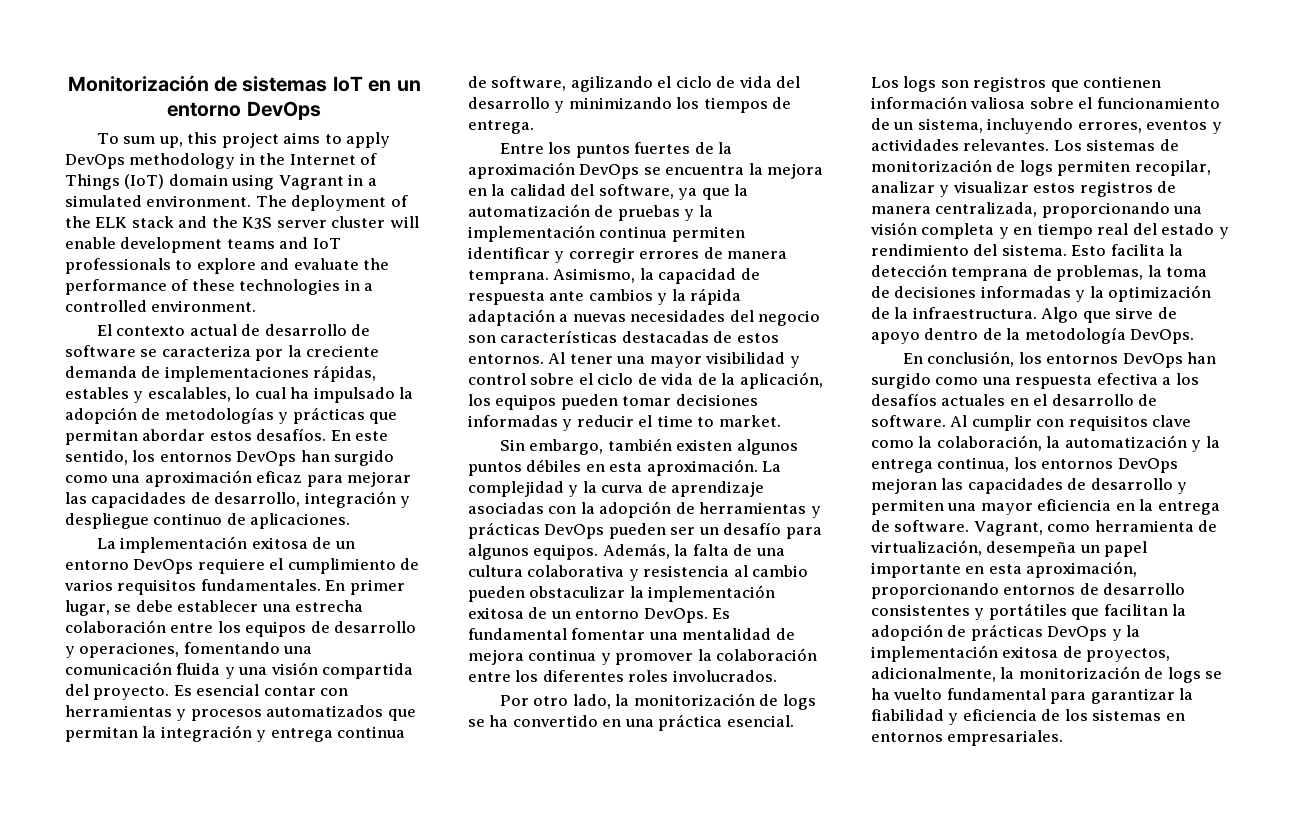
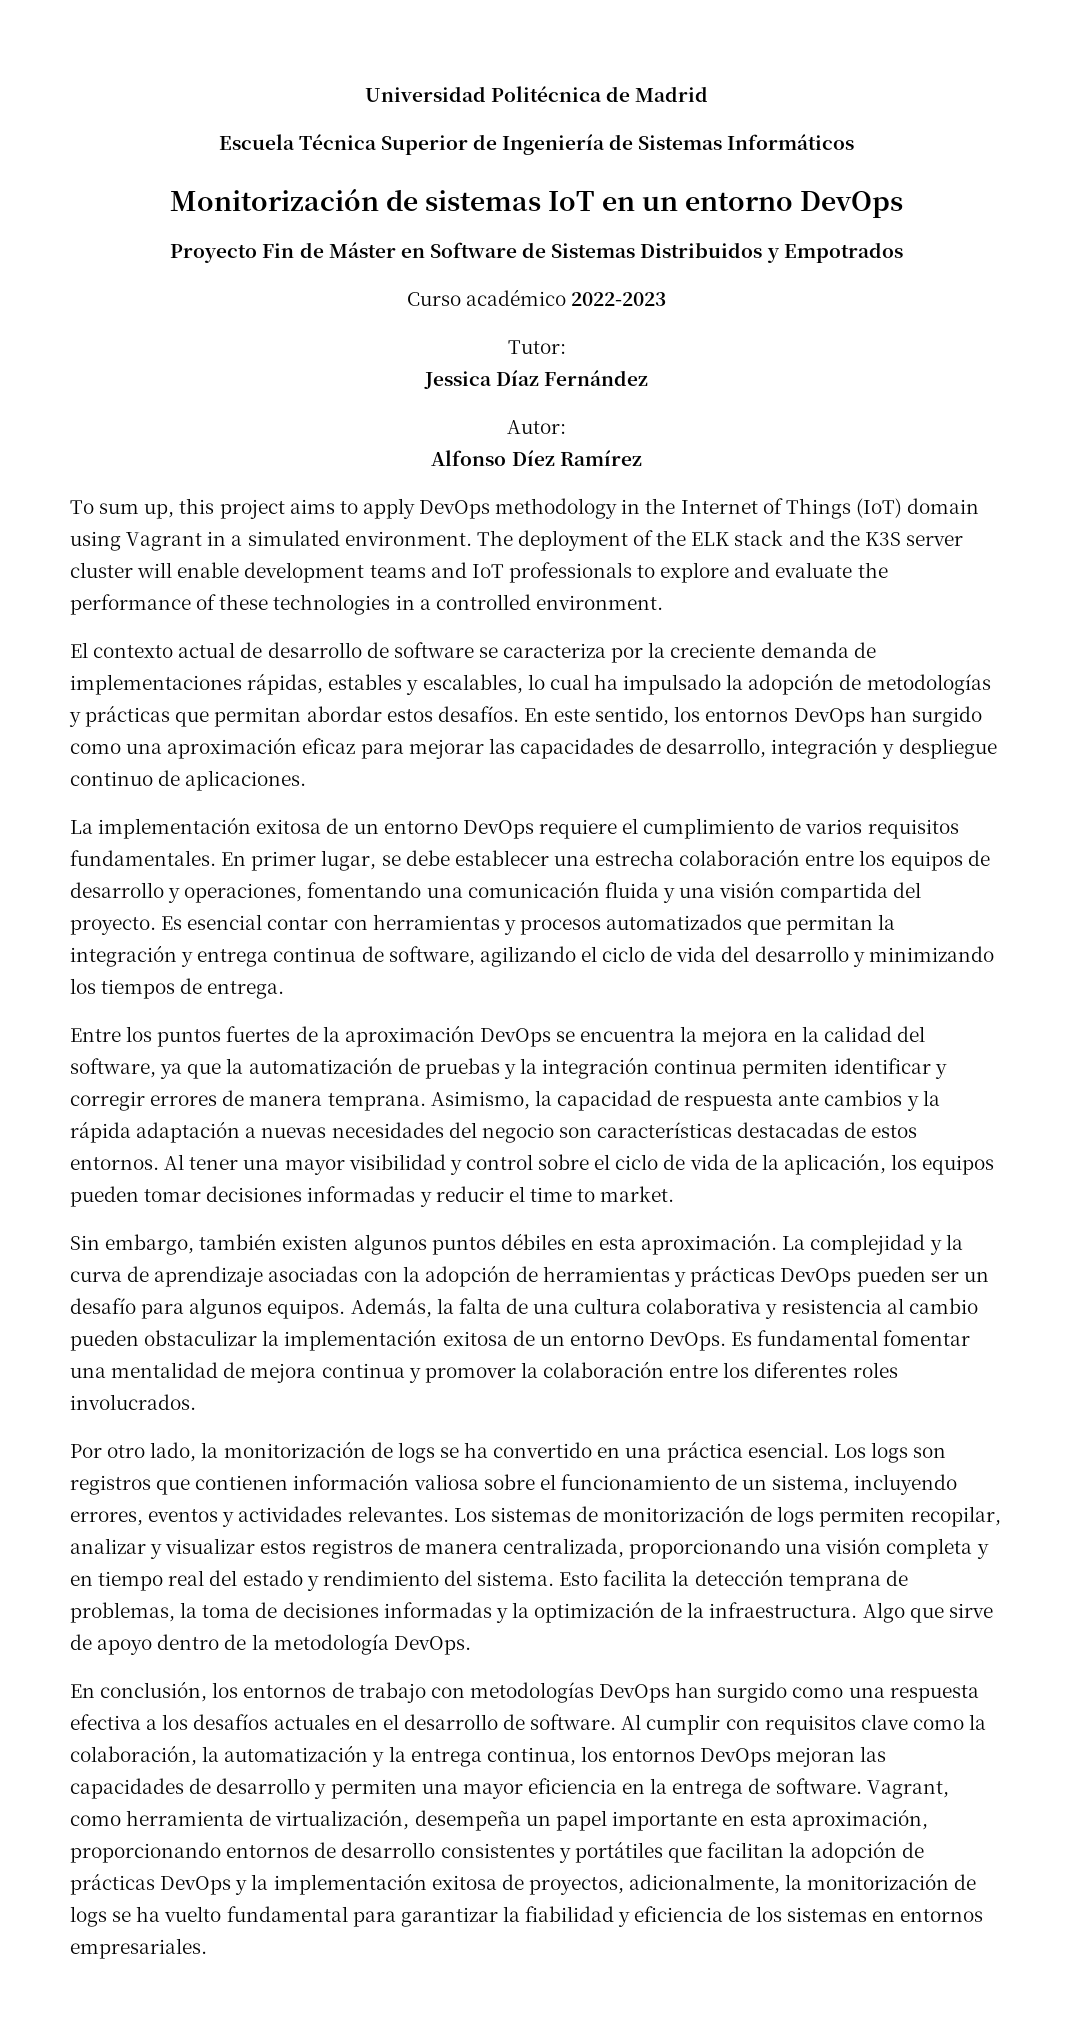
+ Universidad Politécnica de Madrid
+ Escuela Técnica Superior de Ingeniería de Sistemas Informáticos
+ Proyecto Fin de Máster en Software de Sistemas Distribuidos y Empotrados
+ Curso académico 2022-2023
+ Tutor:
+ Jessica Díaz Fernández
+ Autor:
+ Alfonso Díez Ramírez
- Entre los puntos fuertes de la aproximación DevOps se encuentra la mejora en la calidad del software, ya que la automatización de pruebas y la implementación continua permiten identificar y corregir errores de manera temprana.
+ Entre los puntos fuertes de la aproximación DevOps se encuentra la mejora en la calidad del software, ya que la automatización de pruebas y la integración continua permiten identificar y corregir errores de manera temprana.
- En conclusión, los entornos DevOps han surgido como una respuesta efectiva a los desafíos actuales en el desarrollo de software.
+ En conclusión, los entornos de trabajo con metodologías DevOps han surgido como una respuesta efectiva a los desafíos actuales en el desarrollo de software.

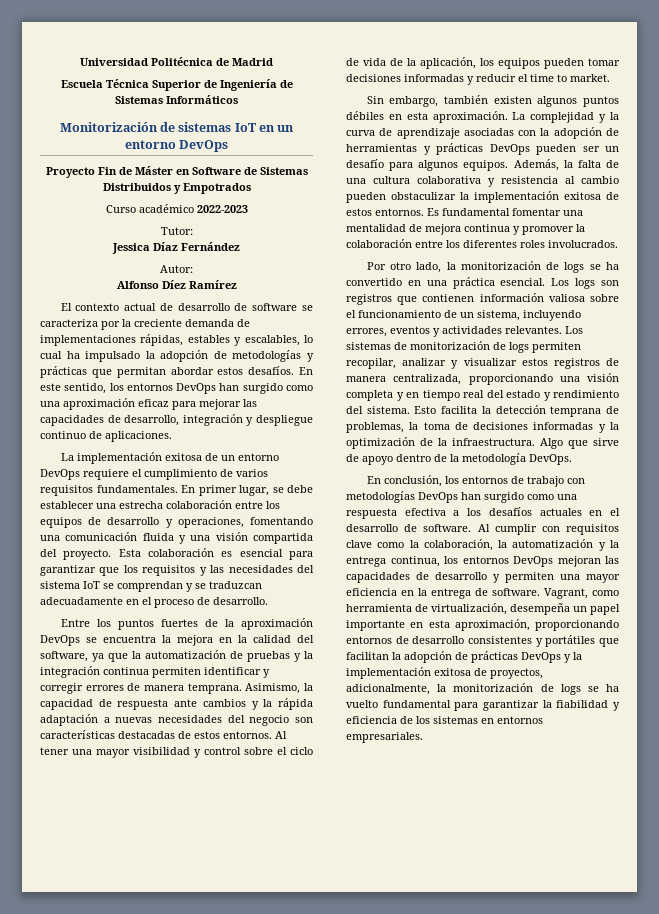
- To sum up, this project aims to apply DevOps methodology in the Internet of Things (IoT) domain using Vagrant in a simulated environment. The deployment of the ELK stack and the K3S server cluster will enable development teams and IoT professionals to explore and evaluate the performance of these technologies in a controlled environment.
- Es esencial contar con herramientas y procesos automatizados que permitan la integración y entrega continua de software, agilizando el ciclo de vida del desarrollo y minimizando los tiempos de entrega.
+ Esta colaboración es esencial para garantizar que los requisitos y las necesidades del sistema IoT se comprendan y se traduzcan adecuadamente en el proceso de desarrollo.
- Además, la falta de una cultura colaborativa y resistencia al cambio pueden obstaculizar la implementación exitosa de un entorno DevOps.
+ Además, la falta de una cultura colaborativa y resistencia al cambio pueden obstaculizar la implementación exitosa de estos entornos.

